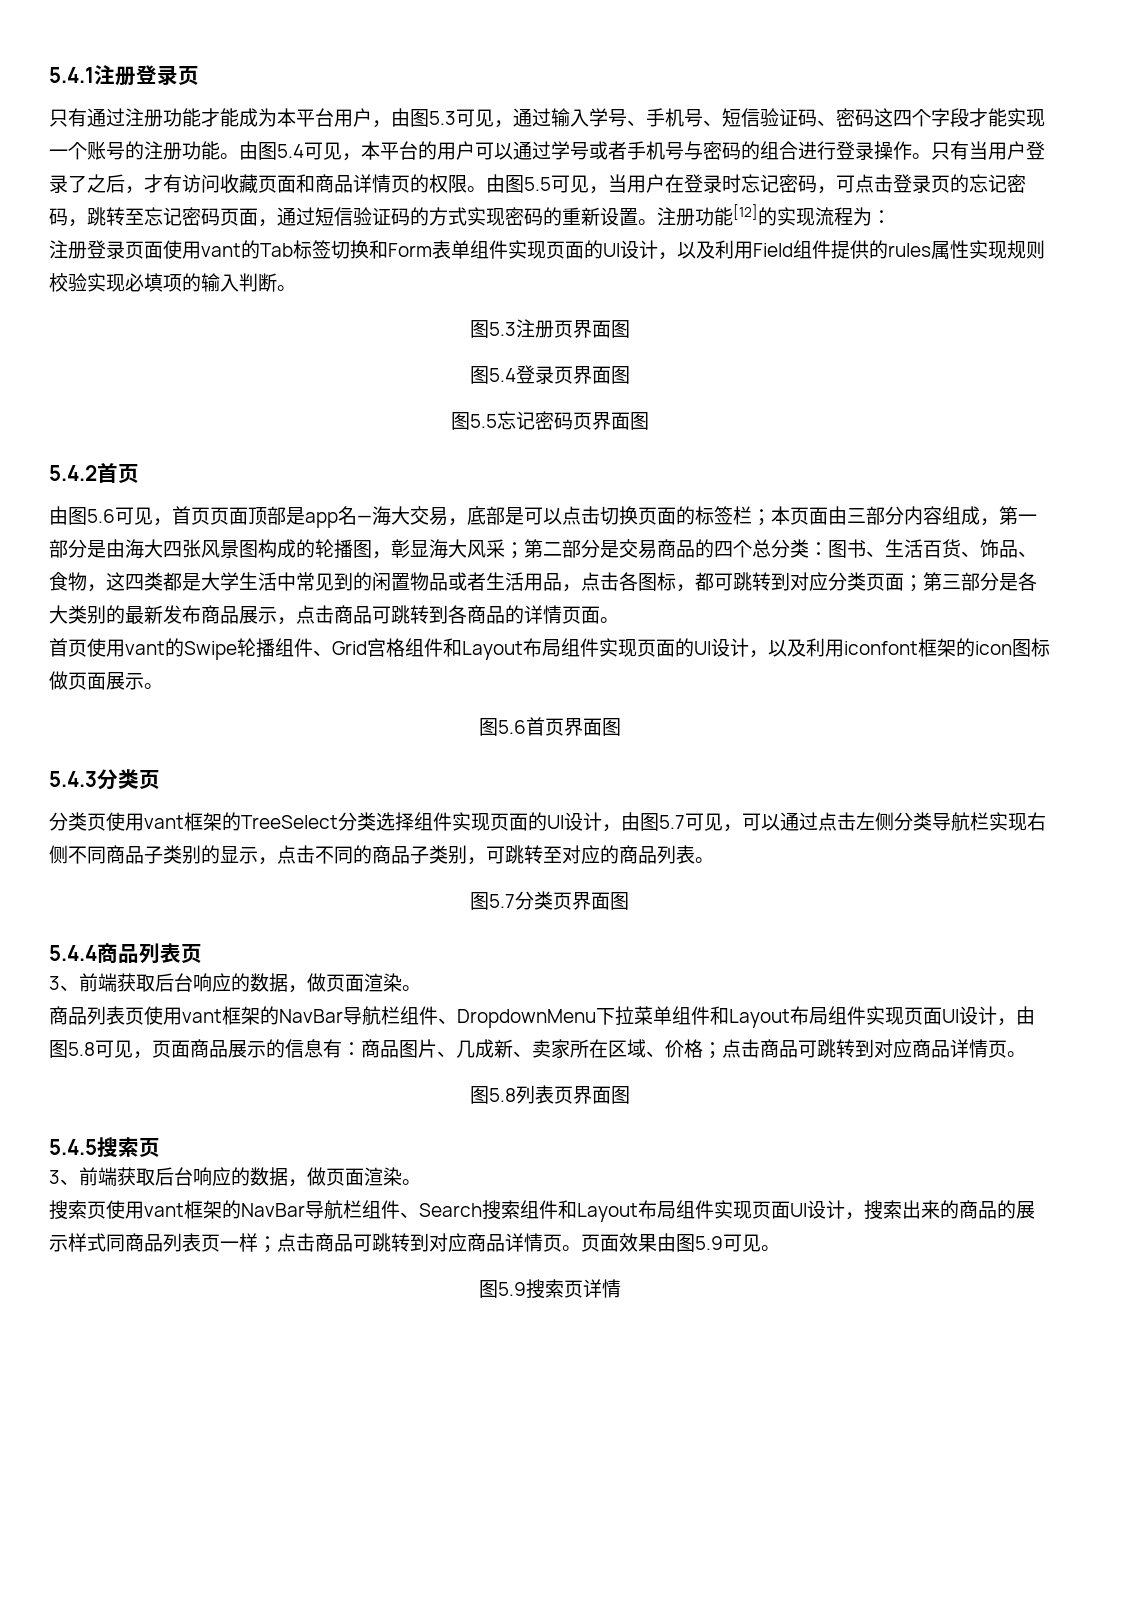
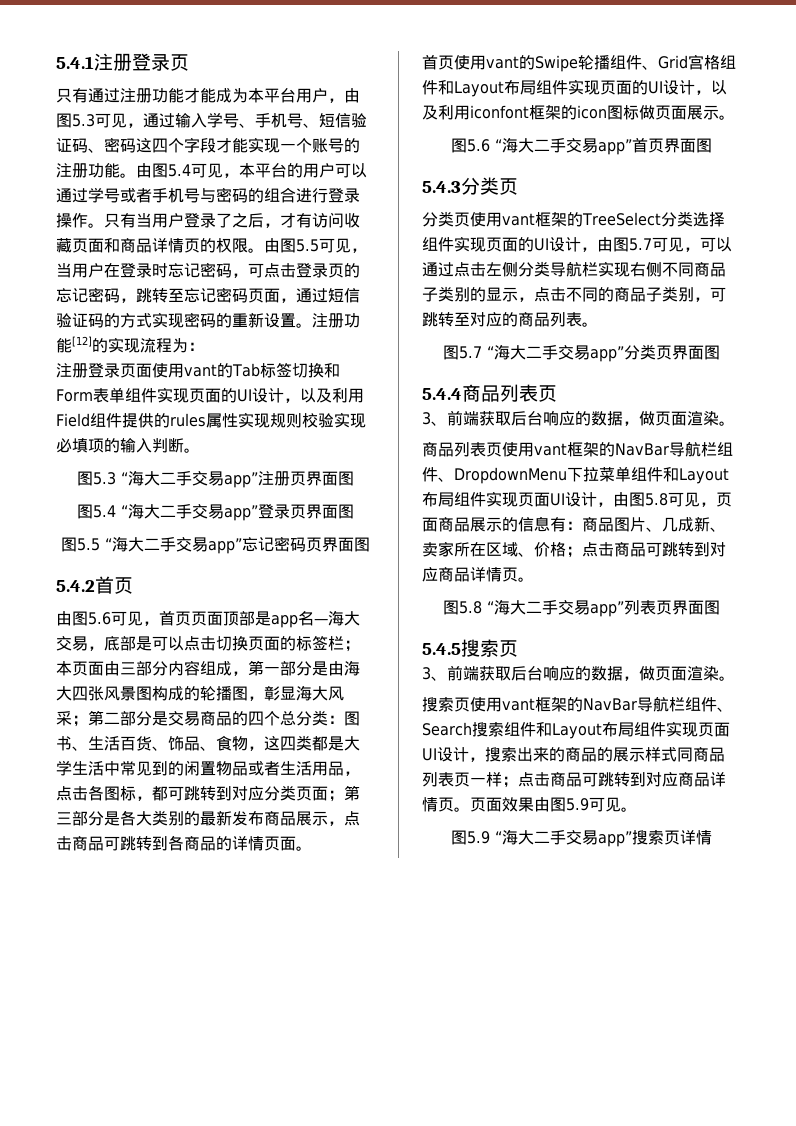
- 图5.3注册页界面图
+ 图5.3 “海大二手交易app”注册页界面图
- 图5.4登录页界面图
+ 图5.4 “海大二手交易app”登录页界面图
- 图5.5忘记密码页界面图
+ 图5.5 “海大二手交易app”忘记密码页界面图
- 图5.6首页界面图
+ 图5.6 “海大二手交易app”首页界面图
- 图5.7分类页界面图
+ 图5.7 “海大二手交易app”分类页界面图
- 图5.8列表页界面图
+ 图5.8 “海大二手交易app”列表页界面图
- 图5.9搜索页详情
+ 图5.9 “海大二手交易app”搜索页详情

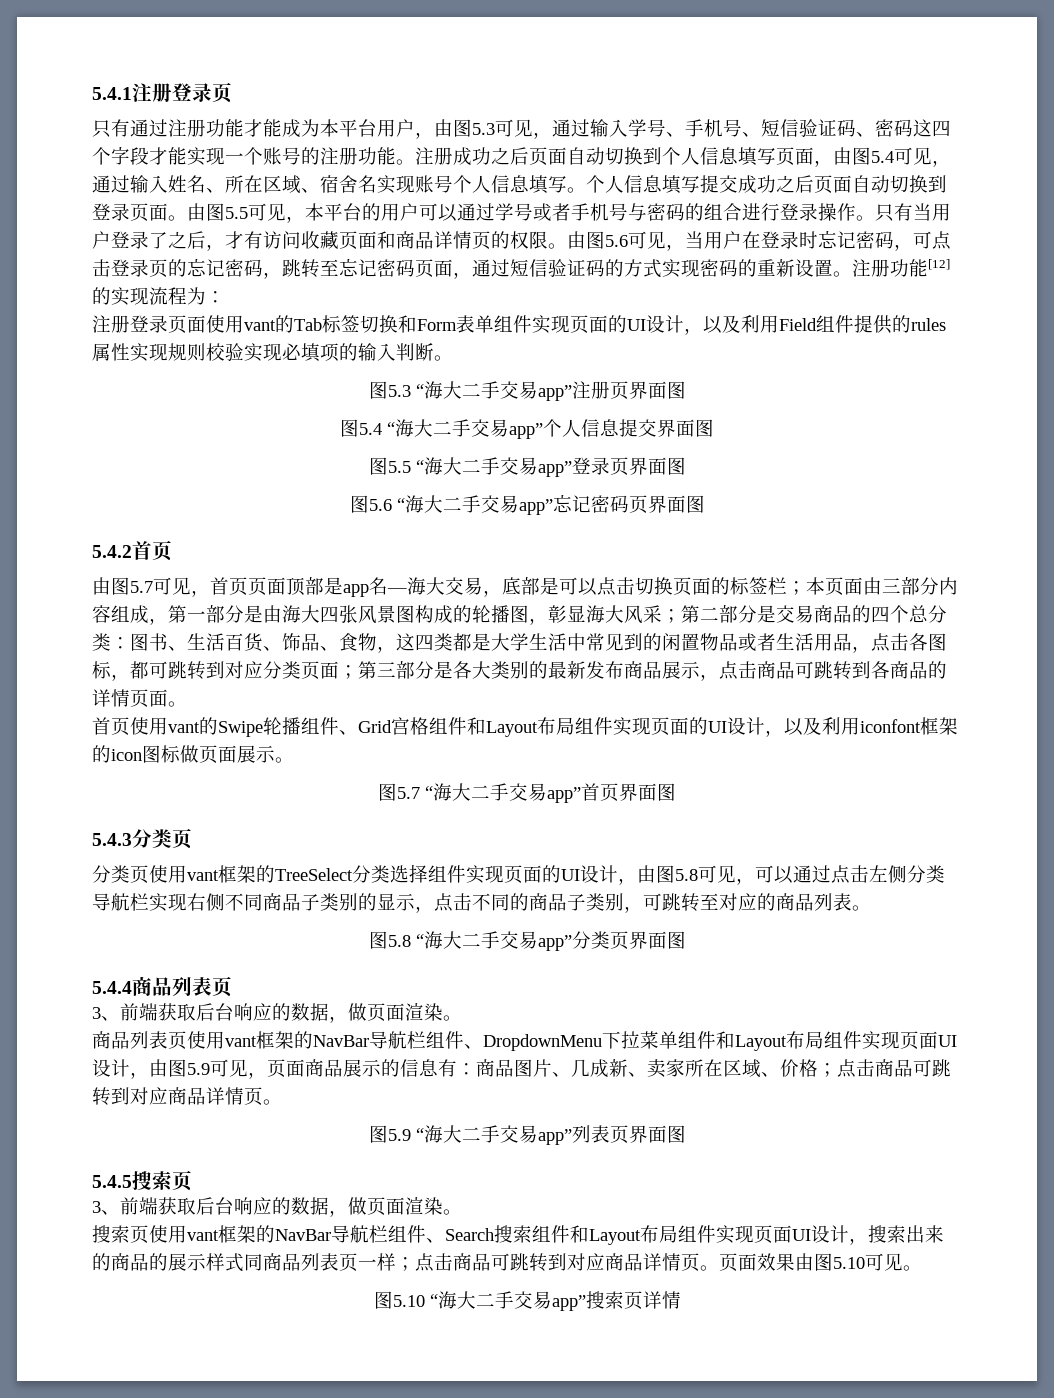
- 由图5.4可见，本平台的用户可以通过学号或者手机号与密码的组合进行登录操作。
+ 注册成功之后页面自动切换到个人信息填写页面，由图5.4可见，通过输入姓名、所在区域、宿舍名实现账号个人信息填写。个人信息填写提交成功之后页面自动切换到登录页面。由图5.5可见，本平台的用户可以通过学号或者手机号与密码的组合进行登录操作。
- 由图5.5可见，当用户在登录时忘记密码，可点击登录页的忘记密码，跳转至忘记密码页面，通过短信验证码的方式实现密码的重新设置。
+ 由图5.6可见，当用户在登录时忘记密码，可点击登录页的忘记密码，跳转至忘记密码页面，通过短信验证码的方式实现密码的重新设置。
- 图5.4 “海大二手交易app”登录页界面图
+ 图5.4 “海大二手交易app”个人信息提交界面图
+ 图5.5 “海大二手交易app”登录页界面图
- 图5.5 “海大二手交易app”忘记密码页界面图
+ 图5.6 “海大二手交易app”忘记密码页界面图
- 由图5.6可见，首页页面顶部是app名—海大交易，底部是可以点击切换页面的标签栏；
+ 由图5.7可见，首页页面顶部是app名—海大交易，底部是可以点击切换页面的标签栏；
- 图5.6 “海大二手交易app”首页界面图
+ 图5.7 “海大二手交易app”首页界面图
- 分类页使用vant框架的TreeSelect分类选择组件实现页面的UI设计，由图5.7可见，可以通过点击左侧分类导航栏实现右侧不同商品子类别的显示，点击不同的商品子类别，可跳转至对应的商品列表。
+ 分类页使用vant框架的TreeSelect分类选择组件实现页面的UI设计，由图5.8可见，可以通过点击左侧分类导航栏实现右侧不同商品子类别的显示，点击不同的商品子类别，可跳转至对应的商品列表。
- 图5.7 “海大二手交易app”分类页界面图
+ 图5.8 “海大二手交易app”分类页界面图
- 商品列表页使用vant框架的NavBar导航栏组件、DropdownMenu下拉菜单组件和Layout布局组件实现页面UI设计，由图5.8可见，页面商品展示的信息有：商品图片、几成新、卖家所在区域、价格；点击商品可跳转到对应商品详情页。
+ 商品列表页使用vant框架的NavBar导航栏组件、DropdownMenu下拉菜单组件和Layout布局组件实现页面UI设计，由图5.9可见，页面商品展示的信息有：商品图片、几成新、卖家所在区域、价格；点击商品可跳转到对应商品详情页。
- 图5.8 “海大二手交易app”列表页界面图
+ 图5.9 “海大二手交易app”列表页界面图
- 页面效果由图5.9可见。
+ 页面效果由图5.10可见。
- 图5.9 “海大二手交易app”搜索页详情
+ 图5.10 “海大二手交易app”搜索页详情

